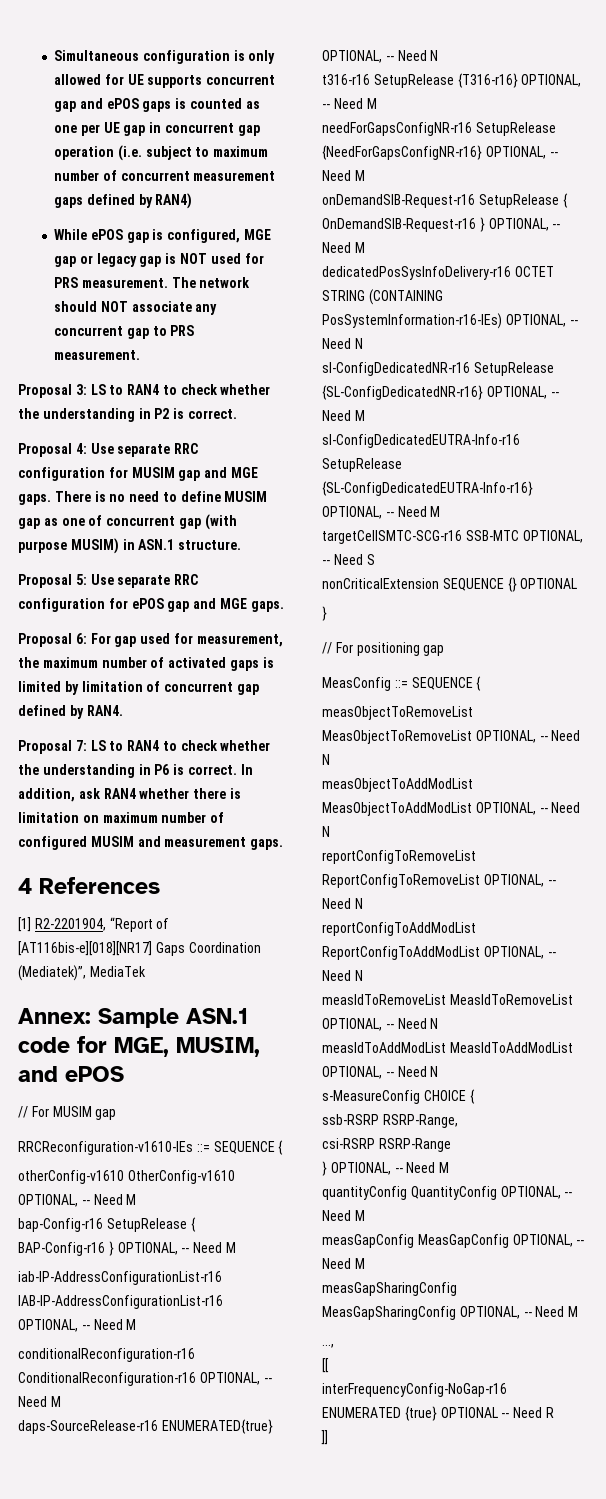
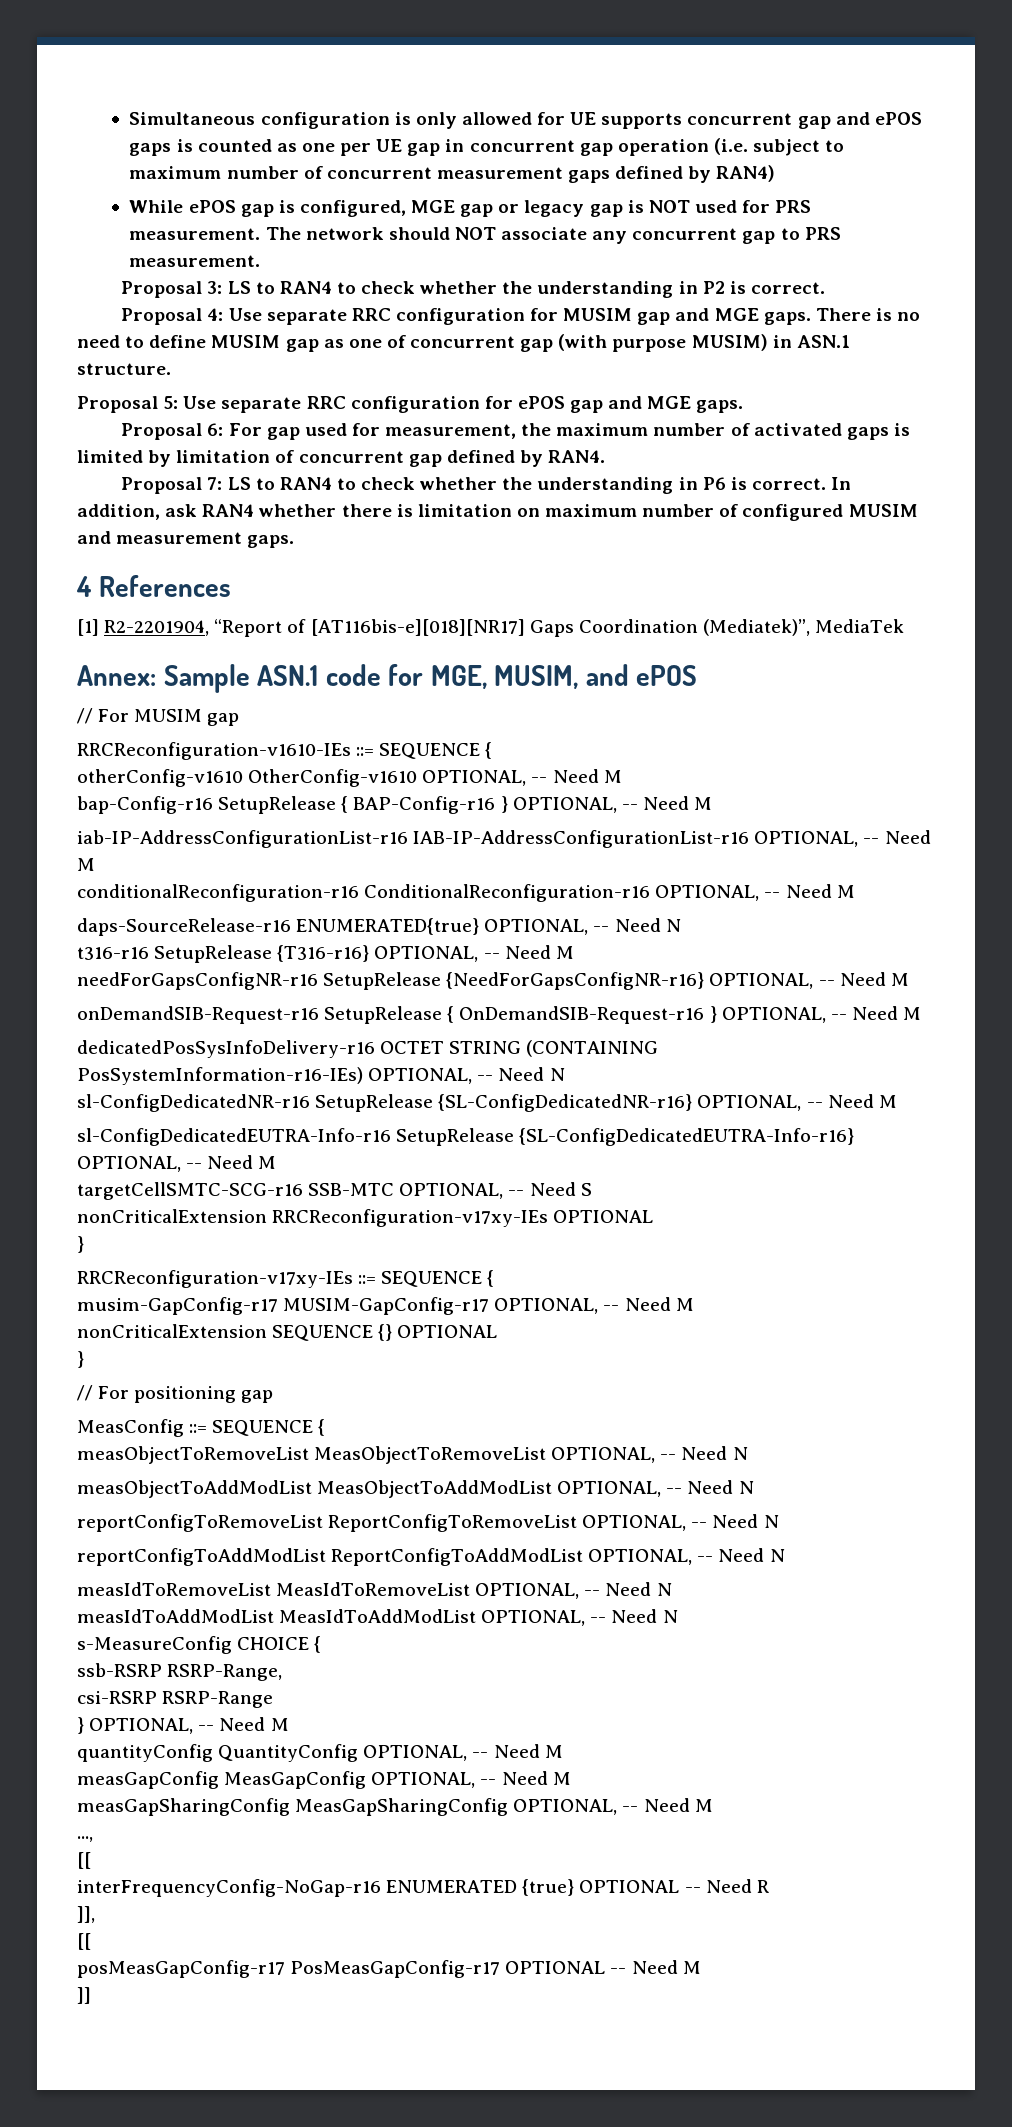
+ nonCriticalExtension RRCReconfiguration-v17xy-IEs OPTIONAL
+ }
+ RRCReconfiguration-v17xy-IEs ::= SEQUENCE {
+ musim-GapConfig-r17 MUSIM-GapConfig-r17 OPTIONAL, -- Need M
+ ]],
+ [[
+ posMeasGapConfig-r17 PosMeasGapConfig-r17 OPTIONAL -- Need M

